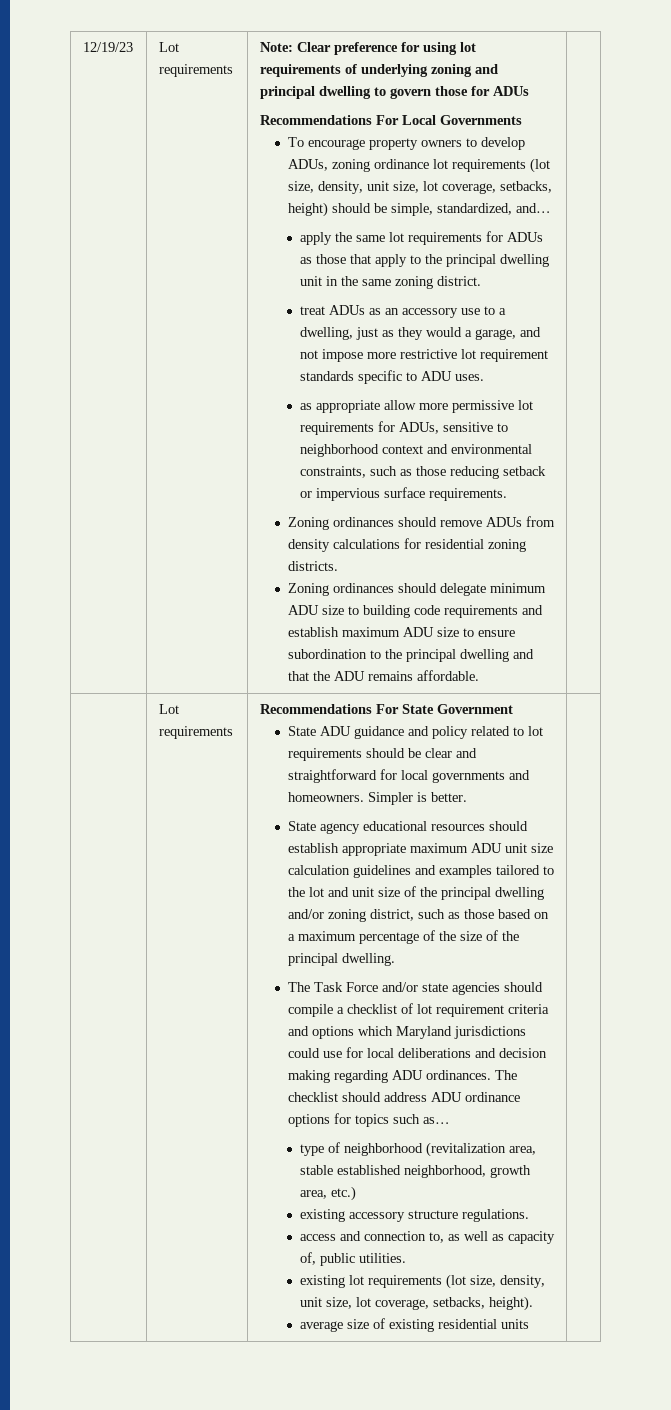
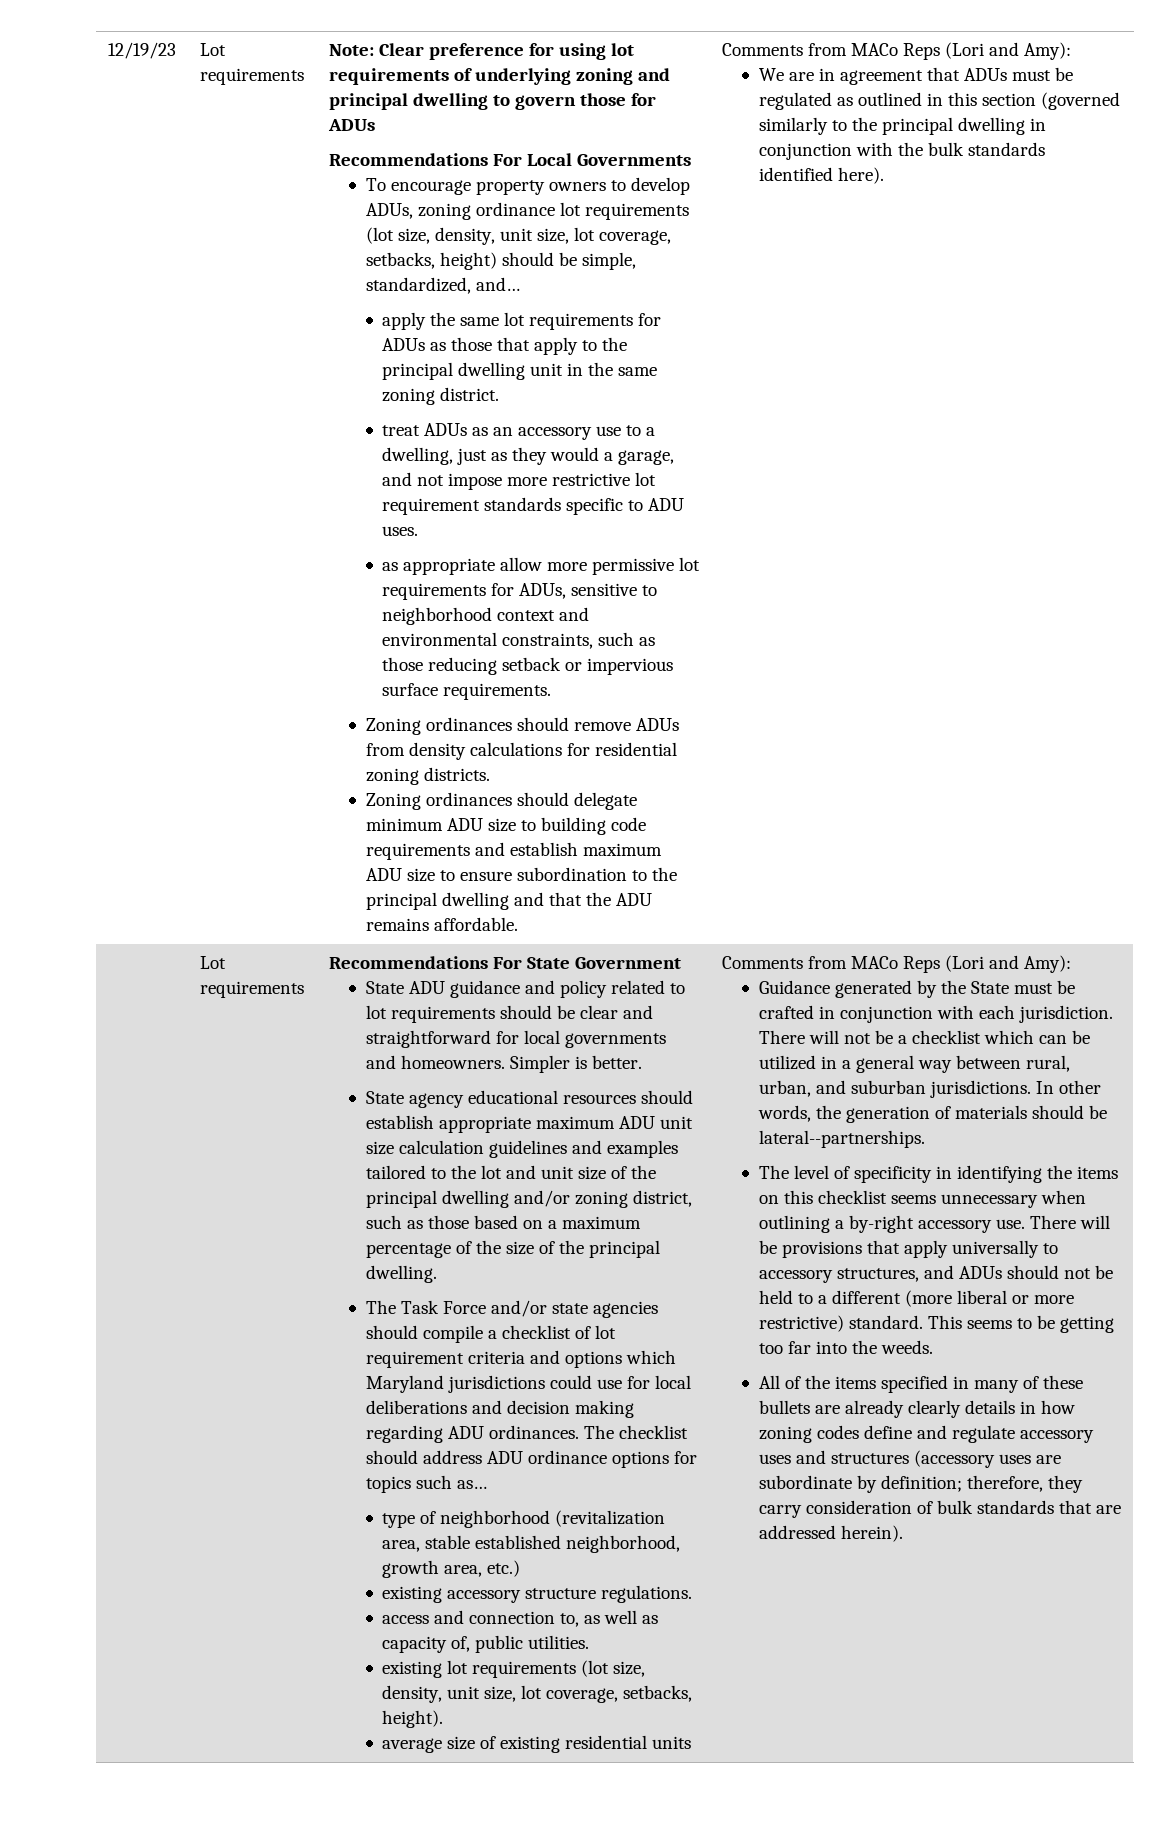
- Zoning ordinances should delegate minimum ADU size to building code requirements and establish maximum ADU size to ensure subordination to the principal dwelling and that the ADU remains affordable.
+ Zoning ordinances should delegate minimum ADU size to building code requirements and establish maximum ADU size to ensure subordination to the principal dwelling and that the ADU remains affordable. | Comments from MACo Reps (Lori and Amy):
+ We are in agreement that ADUs must be regulated as outlined in this section (governed similarly to the principal dwelling in conjunction with the bulk standards identified here).
- average size of existing residential units
+ average size of existing residential units | Comments from MACo Reps (Lori and Amy):
+ Guidance generated by the State must be crafted in conjunction with each jurisdiction. There will not be a checklist which can be utilized in a general way between rural, urban, and suburban jurisdictions. In other words, the generation of materials should be lateral--partnerships.
+ The level of specificity in identifying the items on this checklist seems unnecessary when outlining a by-right accessory use. There will be provisions that apply universally to accessory structures, and ADUs should not be held to a different (more liberal or more restrictive) standard. This seems to be getting too far into the weeds.
+ All of the items specified in many of these bullets are already clearly details in how zoning codes define and regulate accessory uses and structures (accessory uses are subordinate by definition; therefore, they carry consideration of bulk standards that are addressed herein).

